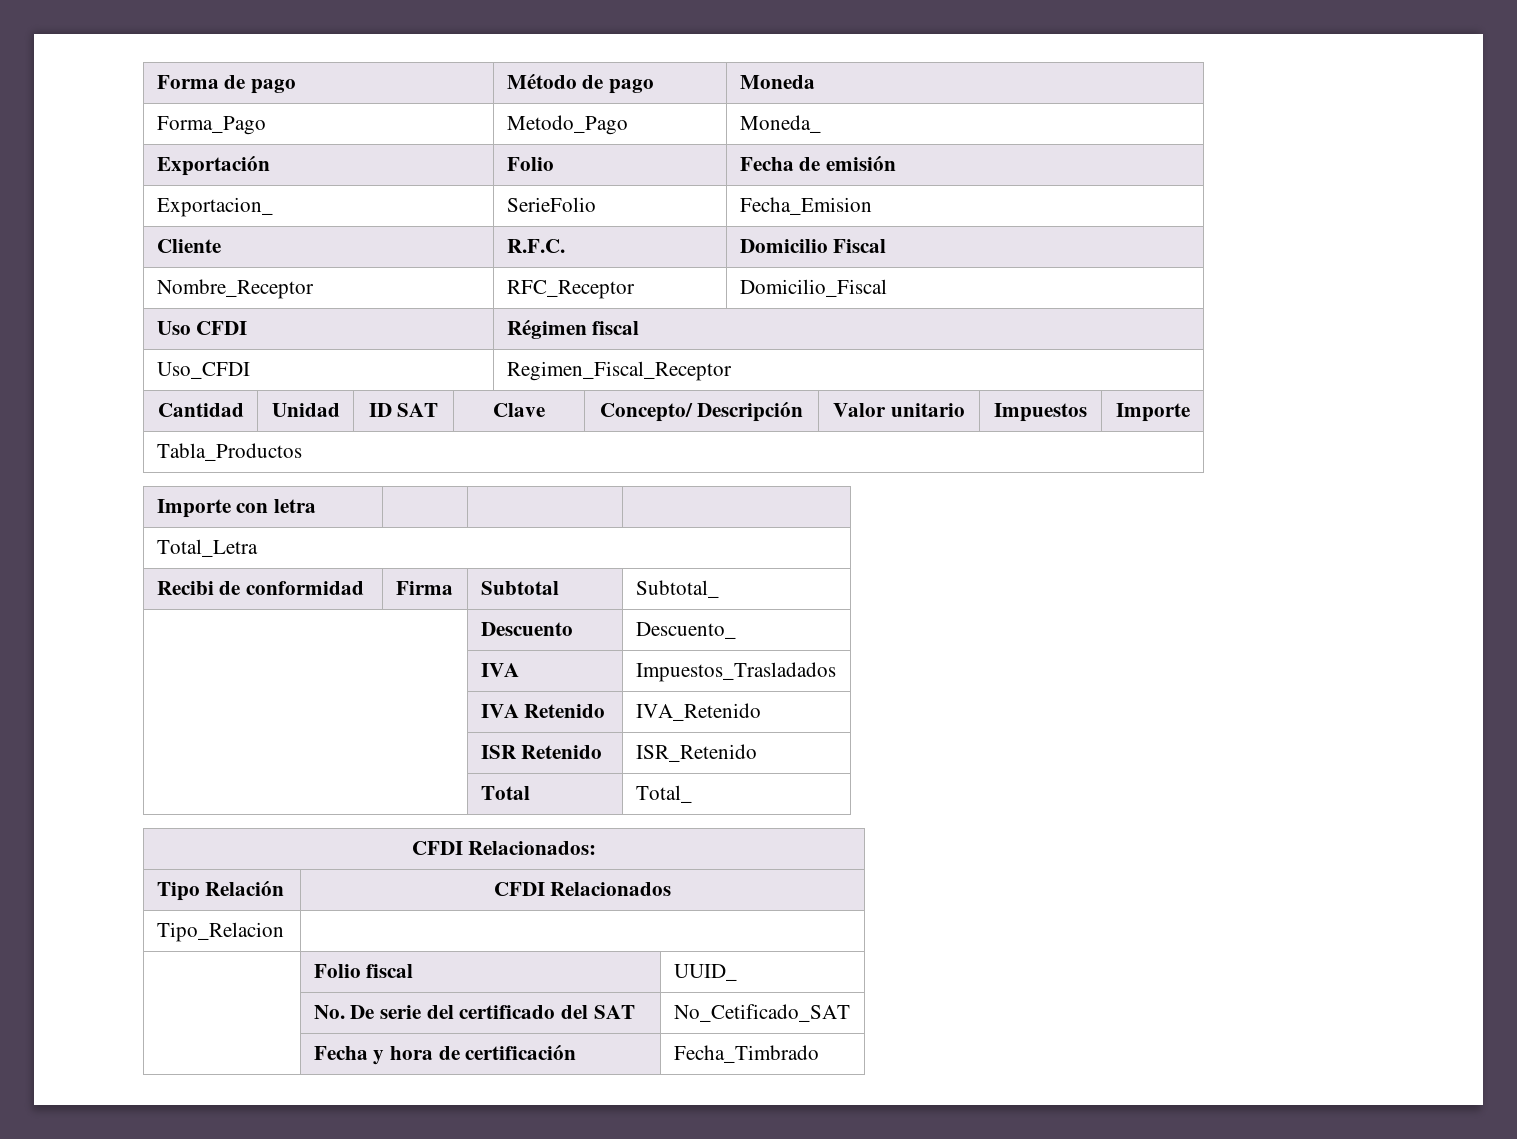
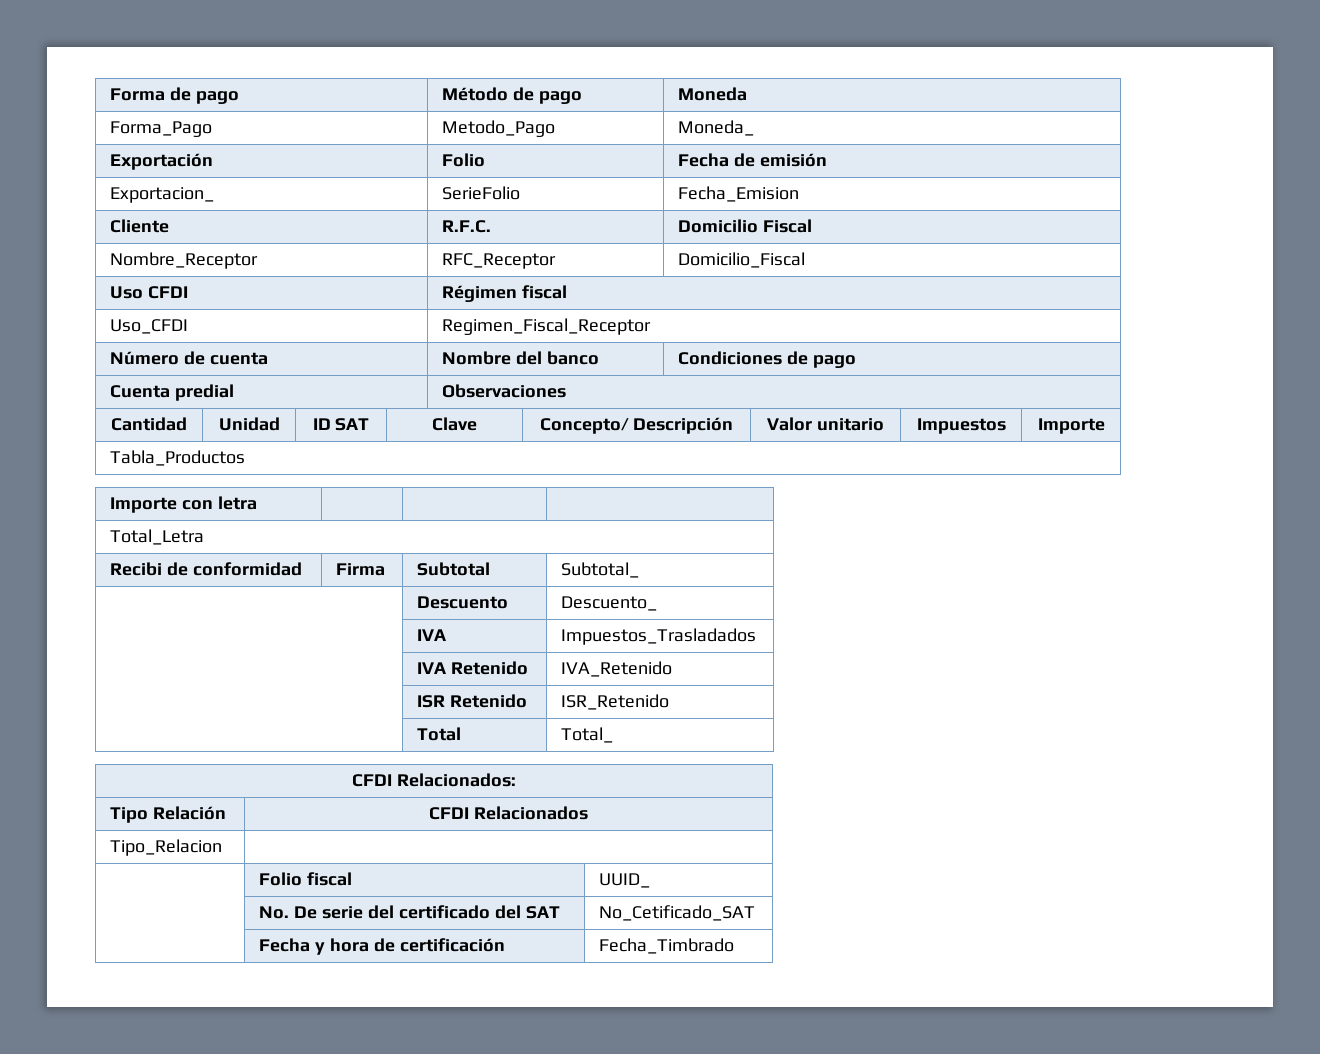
+ Número de cuenta | Nombre del banco | Condiciones de pago
+ Cuenta predial | Observaciones

